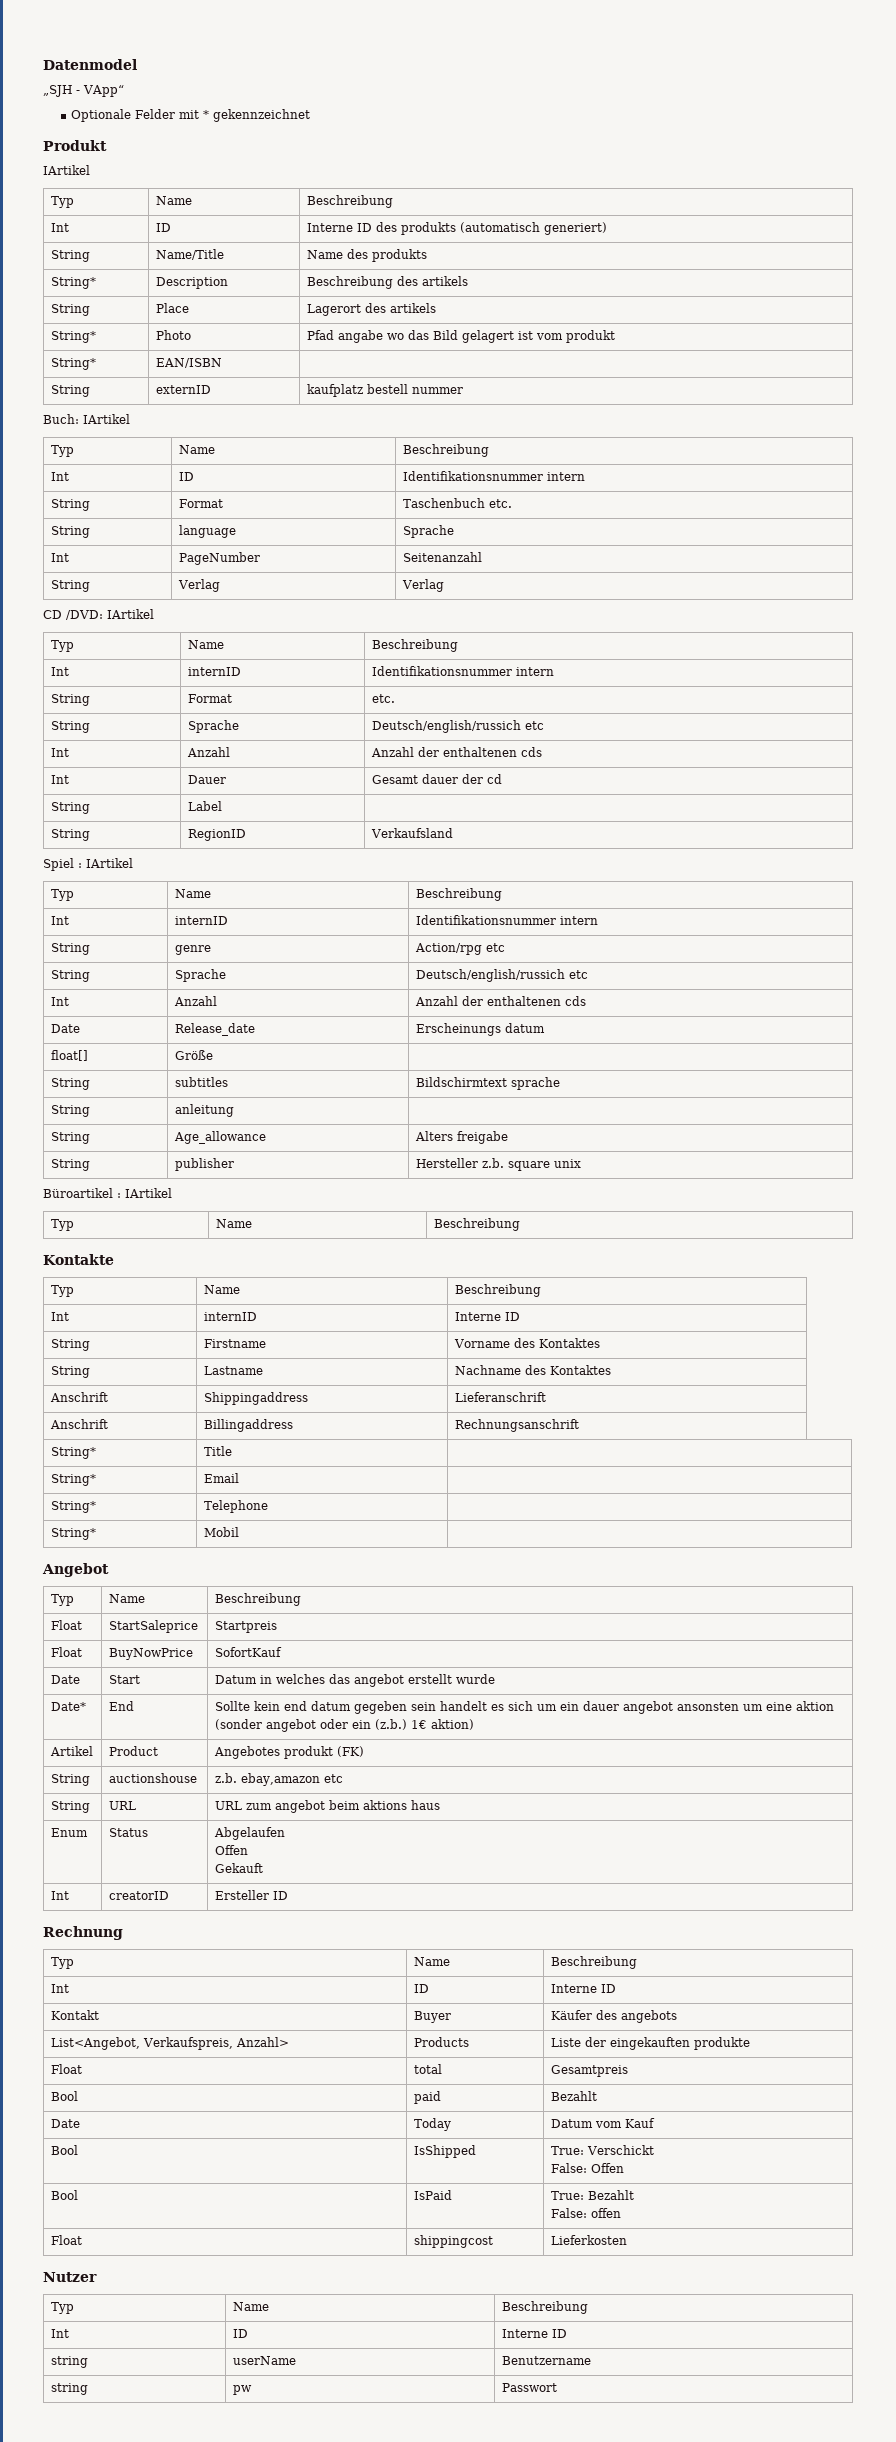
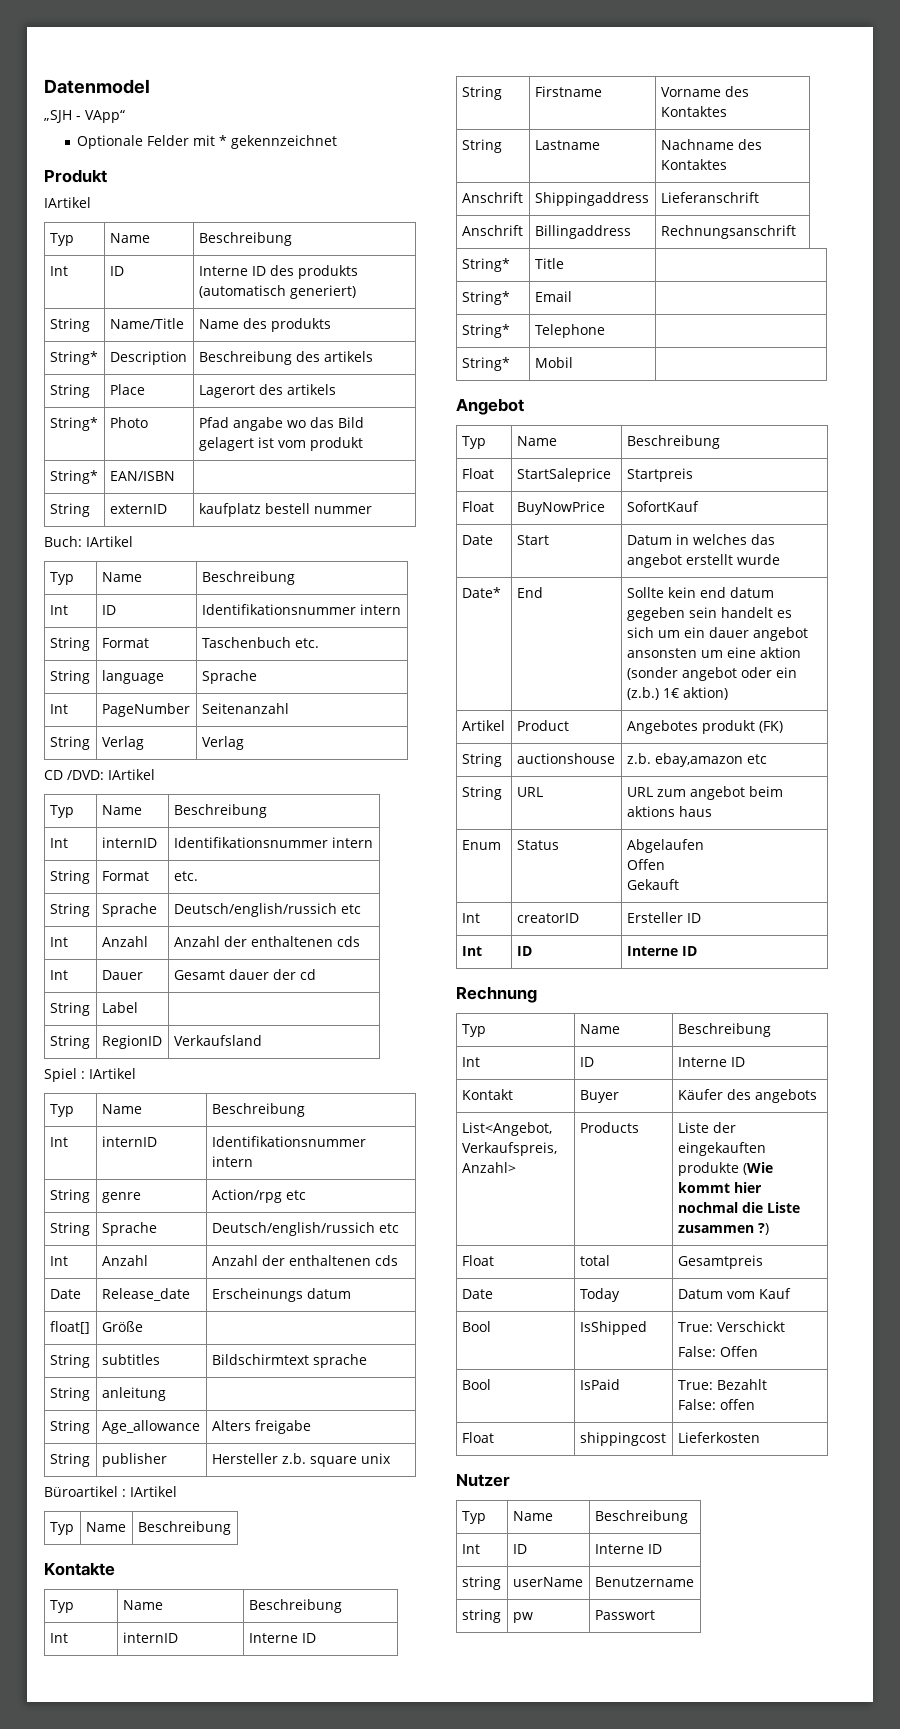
  Int | creatorID | Ersteller ID
+ Int | ID | Interne ID
- List<Angebot, Verkaufspreis, Anzahl> | Products | Liste der eingekauften produkte
+ List<Angebot, Verkaufspreis, Anzahl> | Products | Liste der eingekauften produkte (Wie kommt hier nochmal die Liste zusammen ?)
- Bool | paid | Bezahlt

